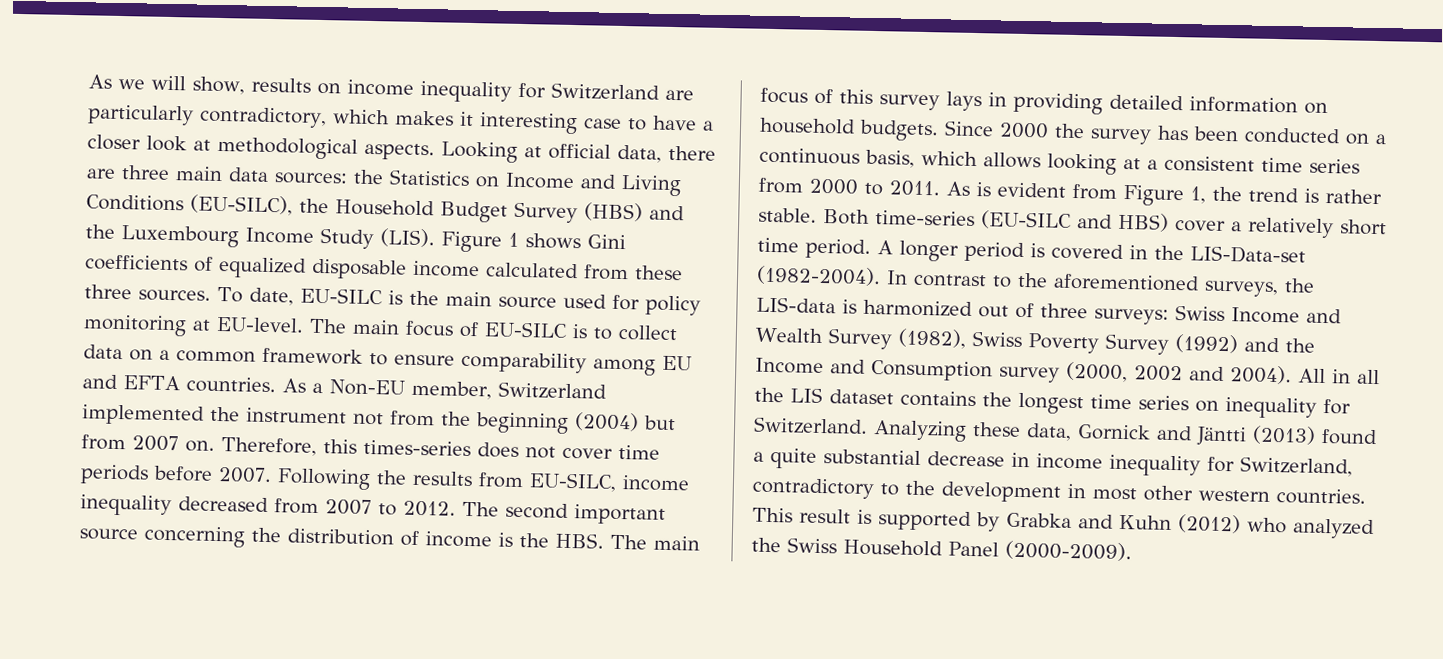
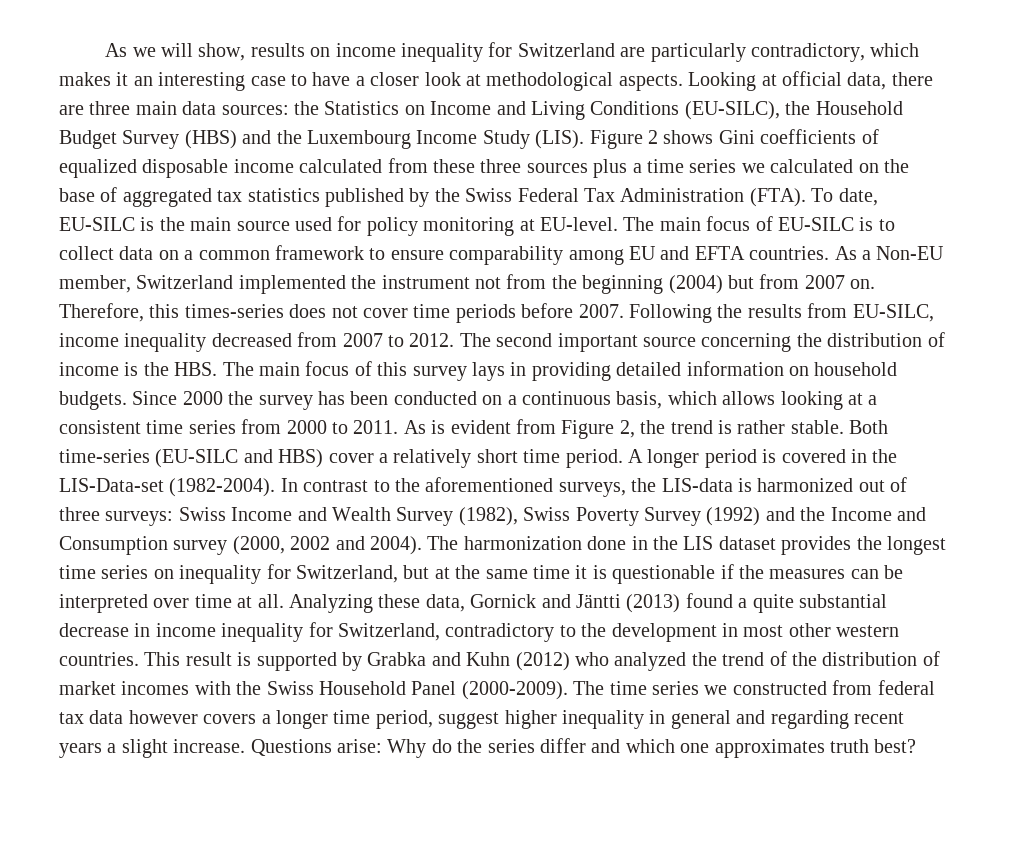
- As we will show, results on income inequality for Switzerland are particularly contradictory, which makes it interesting case to have a closer look at methodological aspects.
+ As we will show, results on income inequality for Switzerland are particularly contradictory, which makes it an interesting case to have a closer look at methodological aspects.
- Figure 1 shows Gini coefficients of equalized disposable income calculated from these three sources.
+ Figure 2 shows Gini coefficients of equalized disposable income calculated from these three sources plus a time series we calculated on the base of aggregated tax statistics published by the Swiss Federal Tax Administration (FTA).
- As is evident from Figure 1, the trend is rather stable.
+ As is evident from Figure 2, the trend is rather stable.
- All in all the LIS dataset contains the longest time series on inequality for Switzerland.
+ The harmonization done in the LIS dataset provides the longest time series on inequality for Switzerland, but at the same time it is questionable if the measures can be interpreted over time at all.
- This result is supported by Grabka and Kuhn (2012) who analyzed the Swiss Household Panel (2000-2009).
+ This result is supported by Grabka and Kuhn (2012) who analyzed the trend of the distribution of market incomes with the Swiss Household Panel (2000-2009). The time series we constructed from federal tax data however covers a longer time period, suggest higher inequality in general and regarding recent years a slight increase. Questions arise: Why do the series differ and which one approximates truth best?

